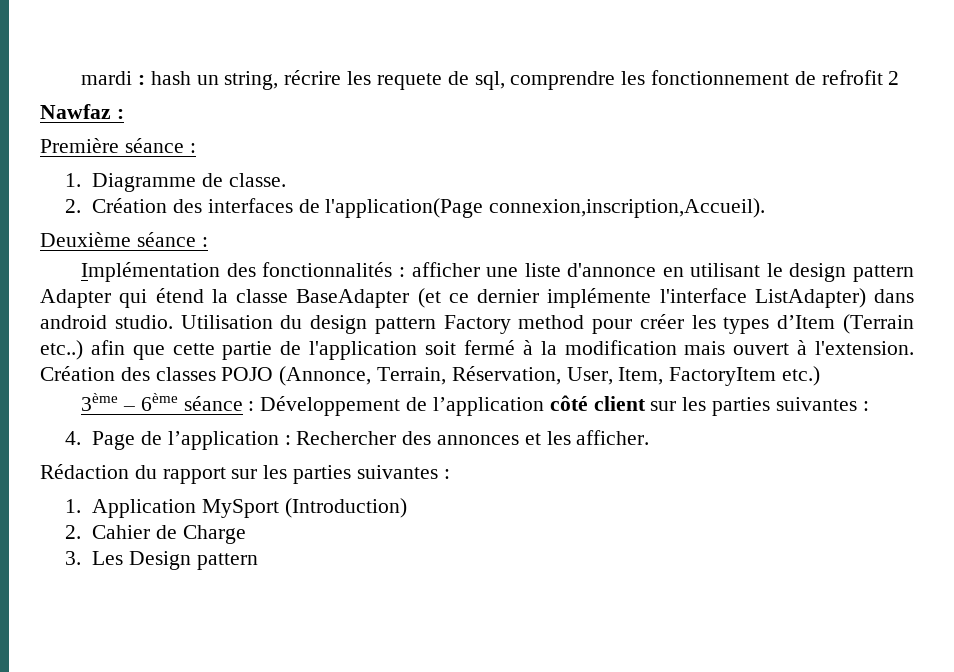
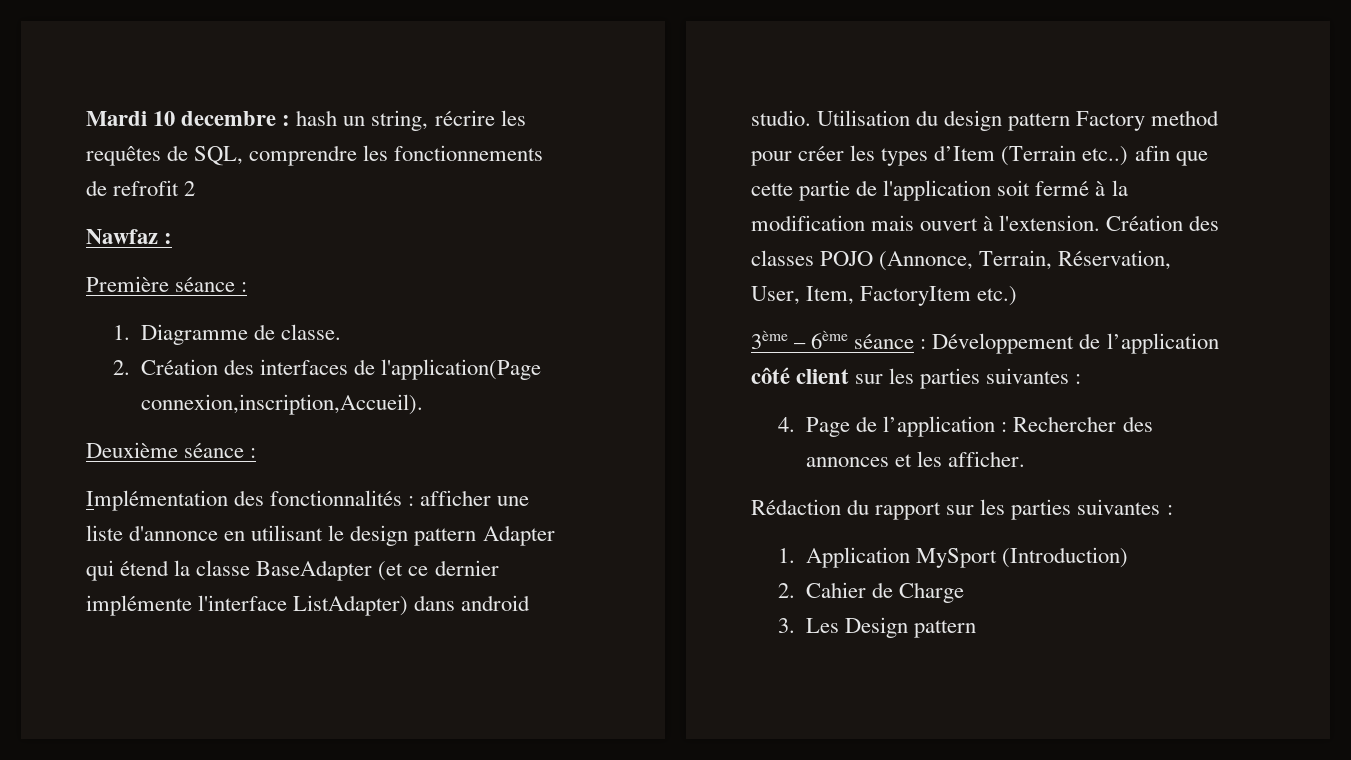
- mardi : hash un string, récrire les requete de sql, comprendre les fonctionnement de refrofit 2
+ Mardi 10 decembre : hash un string, récrire les requêtes de SQL, comprendre les fonctionnements de refrofit 2

